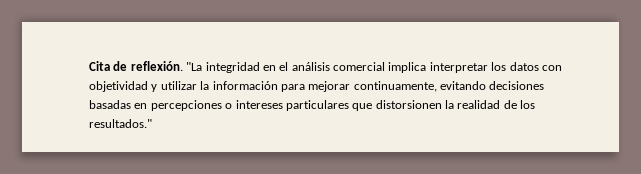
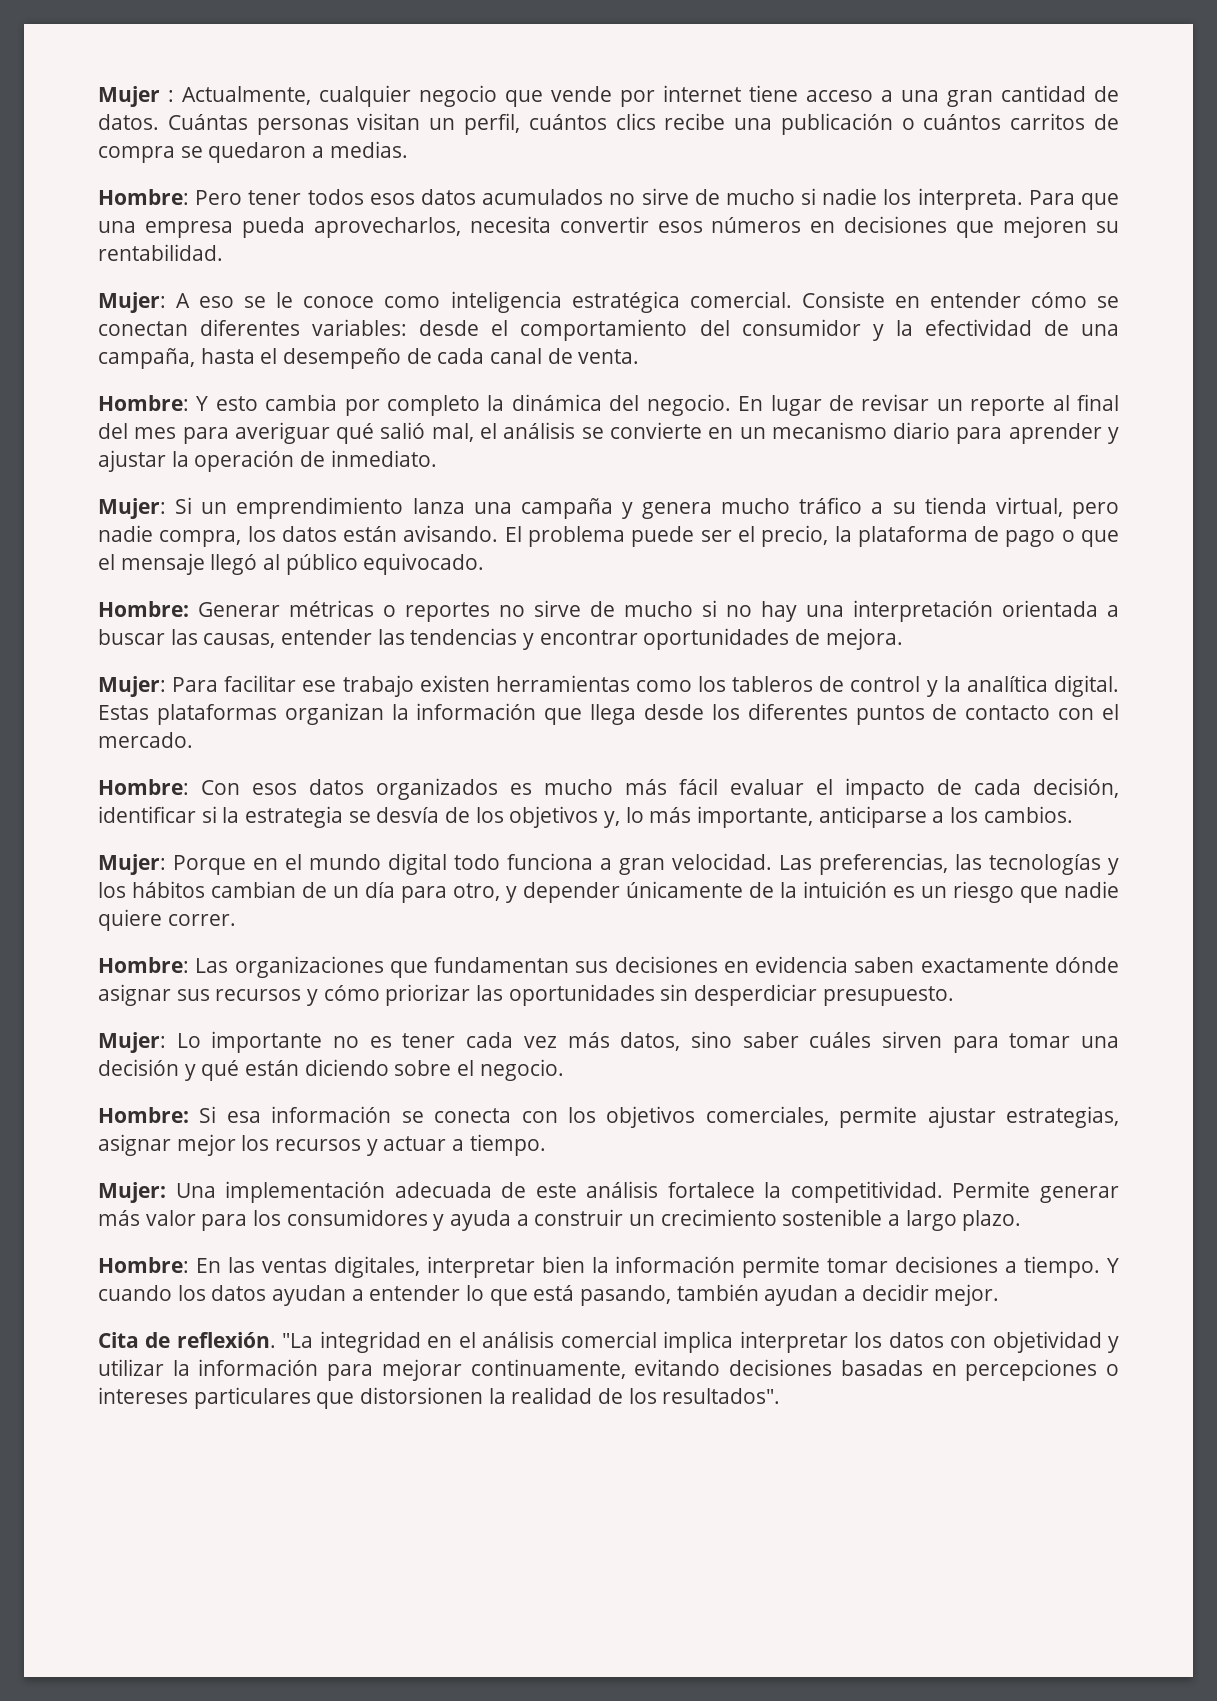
+ Mujer : Actualmente, cualquier negocio que vende por internet tiene acceso a una gran cantidad de datos. Cuántas personas visitan un perfil, cuántos clics recibe una publicación o cuántos carritos de compra se quedaron a medias.
+ Hombre: Pero tener todos esos datos acumulados no sirve de mucho si nadie los interpreta. Para que una empresa pueda aprovecharlos, necesita convertir esos números en decisiones que mejoren su rentabilidad.
+ Mujer: A eso se le conoce como inteligencia estratégica comercial. Consiste en entender cómo se conectan diferentes variables: desde el comportamiento del consumidor y la efectividad de una campaña, hasta el desempeño de cada canal de venta.
+ Hombre: Y esto cambia por completo la dinámica del negocio. En lugar de revisar un reporte al final del mes para averiguar qué salió mal, el análisis se convierte en un mecanismo diario para aprender y ajustar la operación de inmediato.
+ Mujer: Si un emprendimiento lanza una campaña y genera mucho tráfico a su tienda virtual, pero nadie compra, los datos están avisando. El problema puede ser el precio, la plataforma de pago o que el mensaje llegó al público equivocado.
+ Hombre: Generar métricas o reportes no sirve de mucho si no hay una interpretación orientada a buscar las causas, entender las tendencias y encontrar oportunidades de mejora.
+ Mujer: Para facilitar ese trabajo existen herramientas como los tableros de control y la analítica digital. Estas plataformas organizan la información que llega desde los diferentes puntos de contacto con el mercado.
+ Hombre: Con esos datos organizados es mucho más fácil evaluar el impacto de cada decisión, identificar si la estrategia se desvía de los objetivos y, lo más importante, anticiparse a los cambios.
+ Mujer: Porque en el mundo digital todo funciona a gran velocidad. Las preferencias, las tecnologías y los hábitos cambian de un día para otro, y depender únicamente de la intuición es un riesgo que nadie quiere correr.
+ Hombre: Las organizaciones que fundamentan sus decisiones en evidencia saben exactamente dónde asignar sus recursos y cómo priorizar las oportunidades sin desperdiciar presupuesto.
+ Mujer: Lo importante no es tener cada vez más datos, sino saber cuáles sirven para tomar una decisión y qué están diciendo sobre el negocio.
+ Hombre: Si esa información se conecta con los objetivos comerciales, permite ajustar estrategias, asignar mejor los recursos y actuar a tiempo.
+ Mujer: Una implementación adecuada de este análisis fortalece la competitividad. Permite generar más valor para los consumidores y ayuda a construir un crecimiento sostenible a largo plazo.
+ Hombre: En las ventas digitales, interpretar bien la información permite tomar decisiones a tiempo. Y cuando los datos ayudan a entender lo que está pasando, también ayudan a decidir mejor.
- "La integridad en el análisis comercial implica interpretar los datos con objetividad y utilizar la información para mejorar continuamente, evitando decisiones basadas en percepciones o intereses particulares que distorsionen la realidad de los resultados."
+ "La integridad en el análisis comercial implica interpretar los datos con objetividad y utilizar la información para mejorar continuamente, evitando decisiones basadas en percepciones o intereses particulares que distorsionen la realidad de los resultados".

